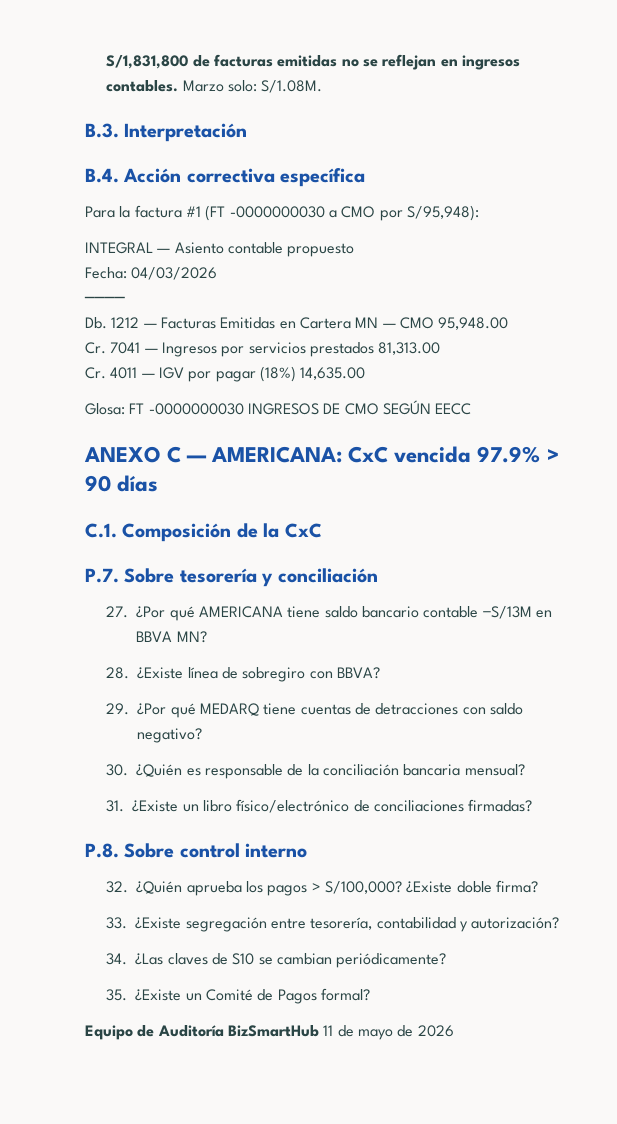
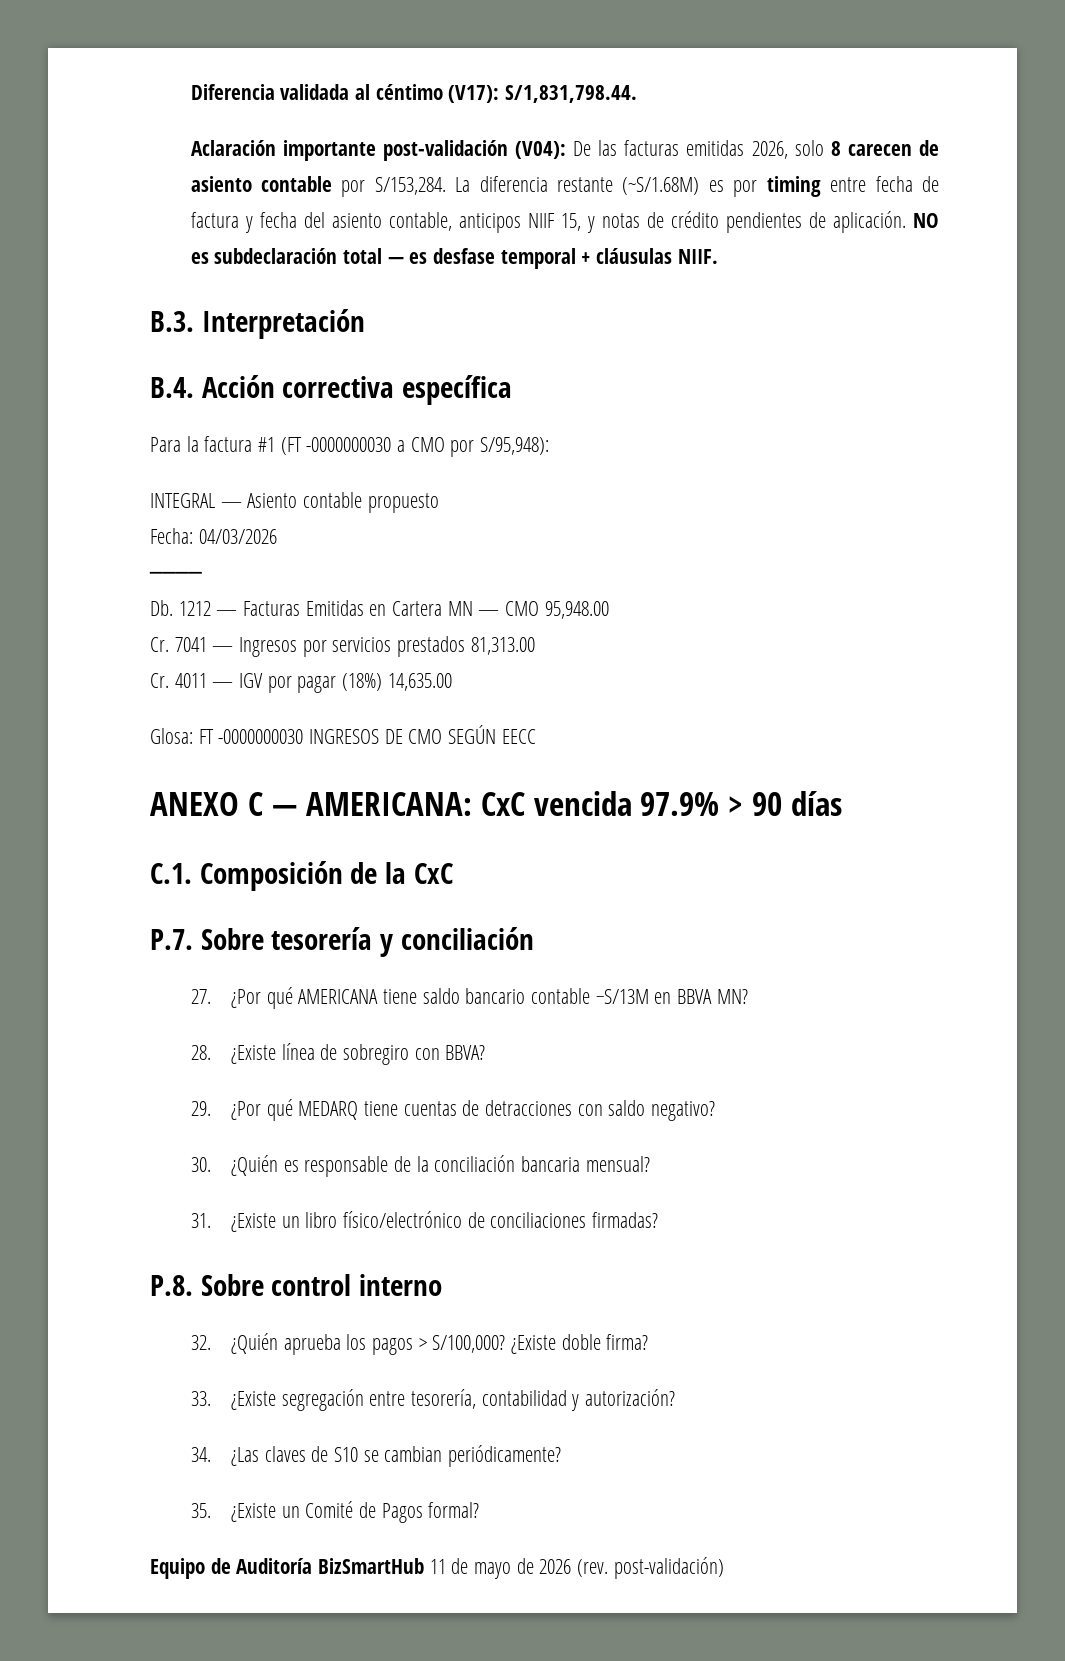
- S/1,831,800 de facturas emitidas no se reflejan en ingresos contables. Marzo solo: S/1.08M.
+ Diferencia validada al céntimo (V17): S/1,831,798.44.
+ Aclaración importante post-validación (V04): De las facturas emitidas 2026, solo 8 carecen de asiento contable por S/153,284. La diferencia restante (~S/1.68M) es por timing entre fecha de factura y fecha del asiento contable, anticipos NIIF 15, y notas de crédito pendientes de aplicación. NO es subdeclaración total — es desfase temporal + cláusulas NIIF.
- Equipo de Auditoría BizSmartHub 11 de mayo de 2026
+ Equipo de Auditoría BizSmartHub 11 de mayo de 2026 (rev. post-validación)

